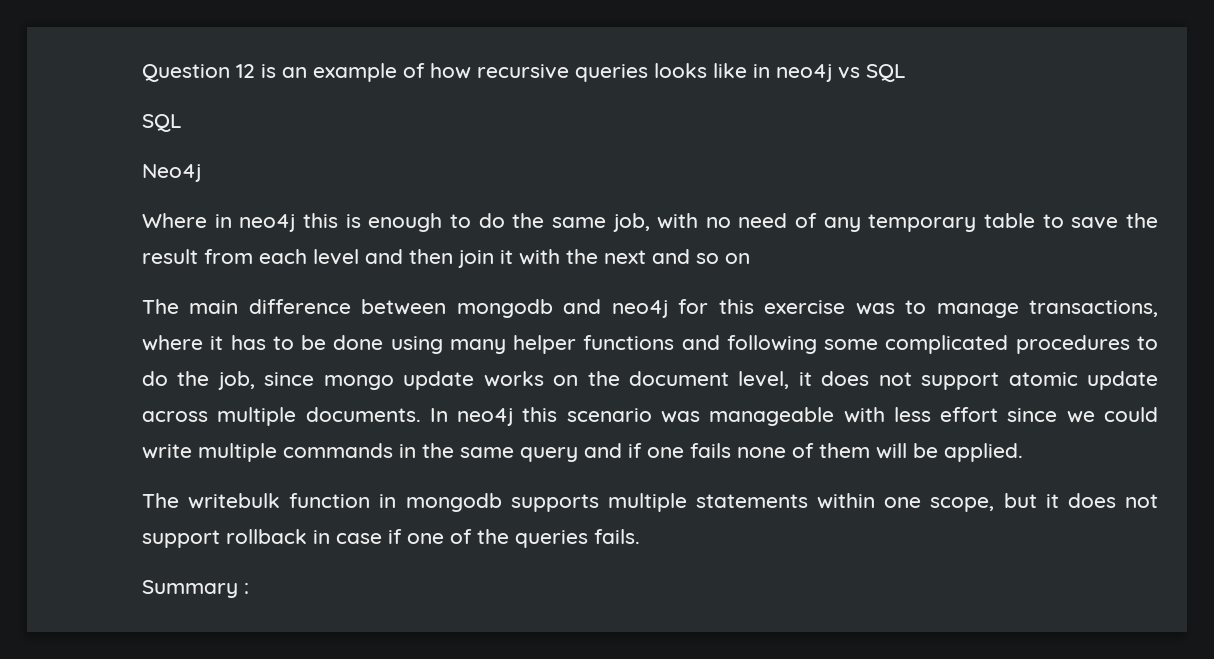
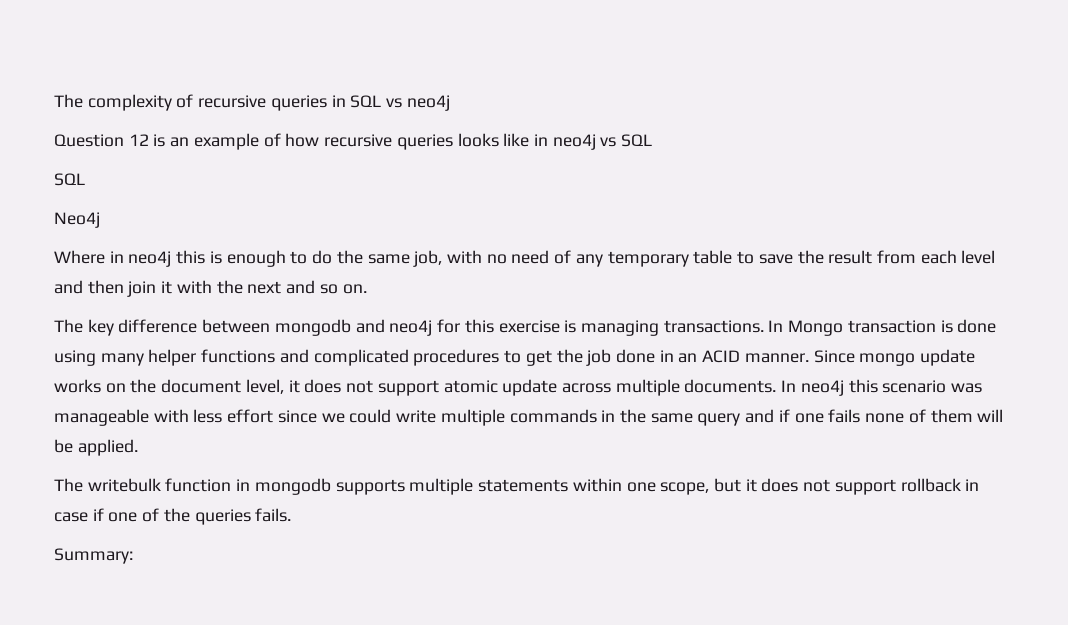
+ The complexity of recursive queries in SQL vs neo4j
- Where in neo4j this is enough to do the same job, with no need of any temporary table to save the result from each level and then join it with the next and so on
- The main difference between mongodb and neo4j for this exercise was to manage transactions, where it has to be done using many helper functions and following some complicated procedures to do the job, since mongo update works on the document level, it does not support atomic update across multiple documents.
+ Where in neo4j this is enough to do the same job, with no need of any temporary table to save the result from each level and then join it with the next and so on.
+ The key difference between mongodb and neo4j for this exercise is managing transactions. In Mongo transaction is done using many helper functions and complicated procedures to get the job done in an ACID manner. Since mongo update works on the document level, it does not support atomic update across multiple documents.
- Summary :
+ Summary:

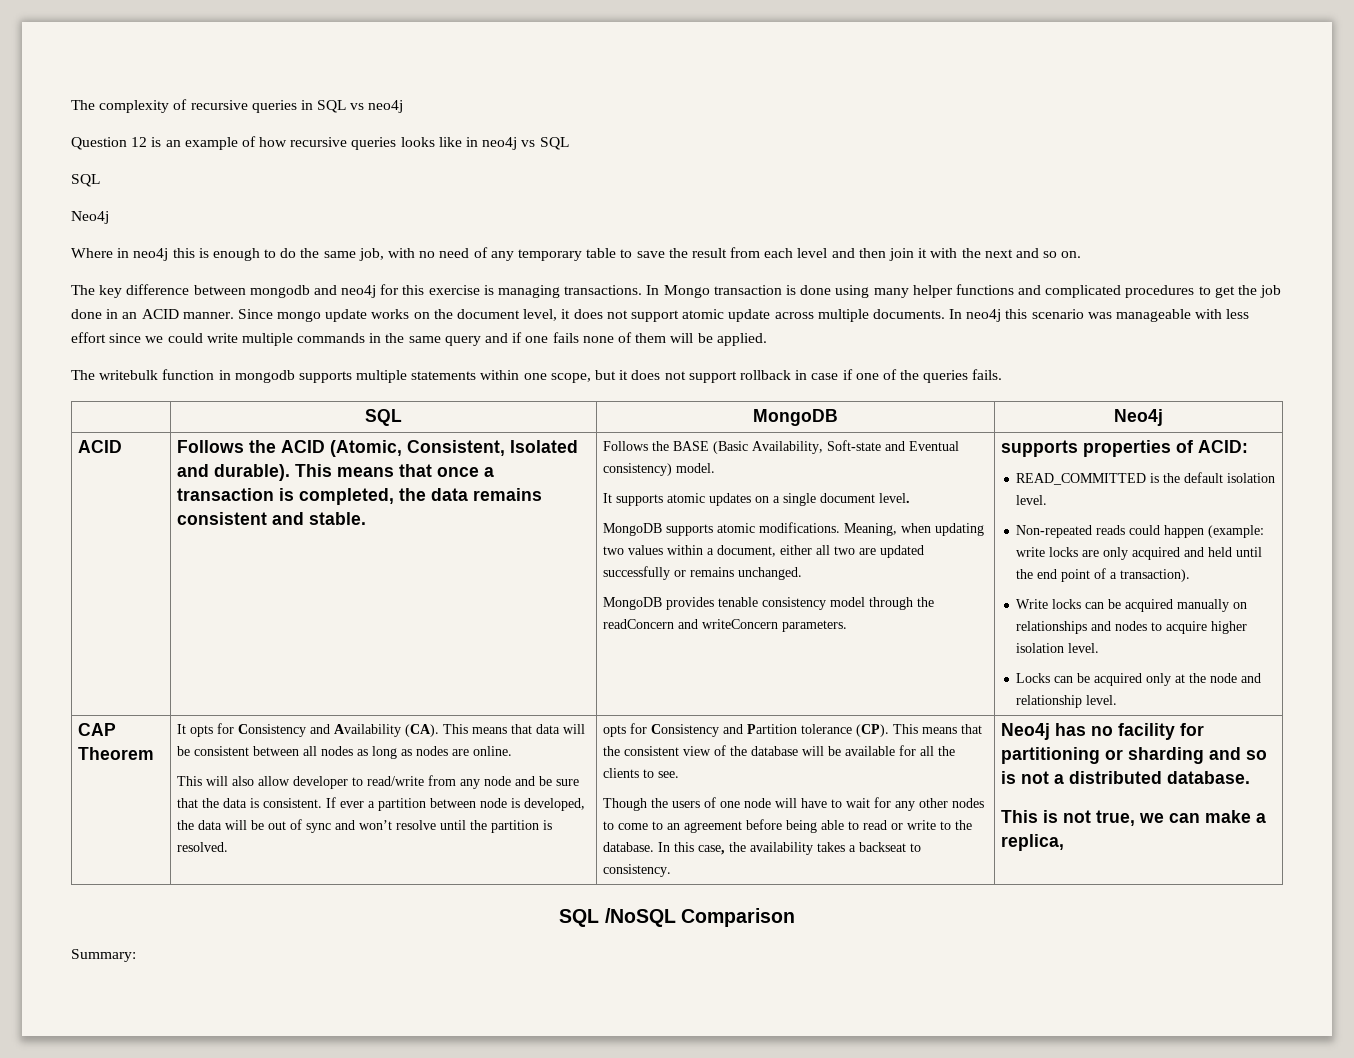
+ | SQL | MongoDB | Neo4j
+ ACID | Follows the ACID (Atomic, Consistent, Isolated and durable). This means that once a transaction is completed, the data remains consistent and stable. | Follows the BASE (Basic Availability, Soft-state and Eventual consistency) model.
+ It supports atomic updates on a single document level.
+ MongoDB supports atomic modifications. Meaning, when updating two values within a document, either all two are updated successfully or remains unchanged.
+ MongoDB provides tenable consistency model through the readConcern and writeConcern parameters. | supports properties of ACID:
+ READ_COMMITTED is the default isolation level.
+ Non-repeated reads could happen (example: write locks are only acquired and held until the end point of a transaction).
+ Write locks can be acquired manually on relationships and nodes to acquire higher isolation level.
+ Locks can be acquired only at the node and relationship level.
+ CAP Theorem | It opts for Consistency and Availability (CA). This means that data will be consistent between all nodes as long as nodes are online.
+ This will also allow developer to read/write from any node and be sure that the data is consistent. If ever a partition between node is developed, the data will be out of sync and won’t resolve until the partition is resolved. | opts for Consistency and Partition tolerance (CP). This means that the consistent view of the database will be available for all the clients to see.
+ Though the users of one node will have to wait for any other nodes to come to an agreement before being able to read or write to the database. In this case, the availability takes a backseat to consistency. | Neo4j has no facility for partitioning or sharding and so is not a distributed database.
+ This is not true, we can make a replica,
+ SQL /NoSQL Comparison

